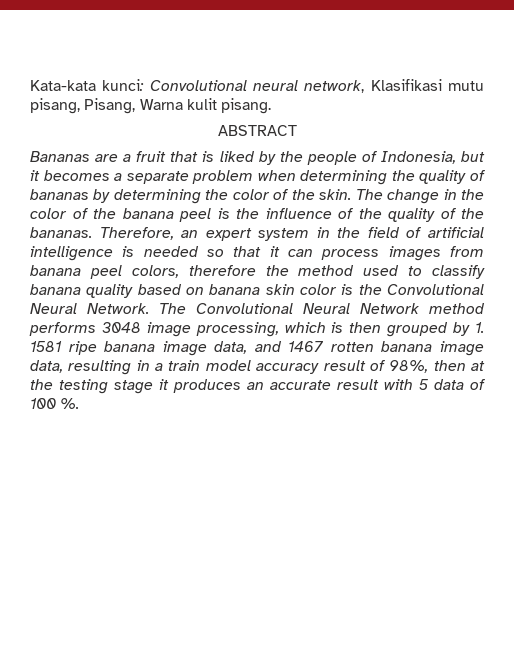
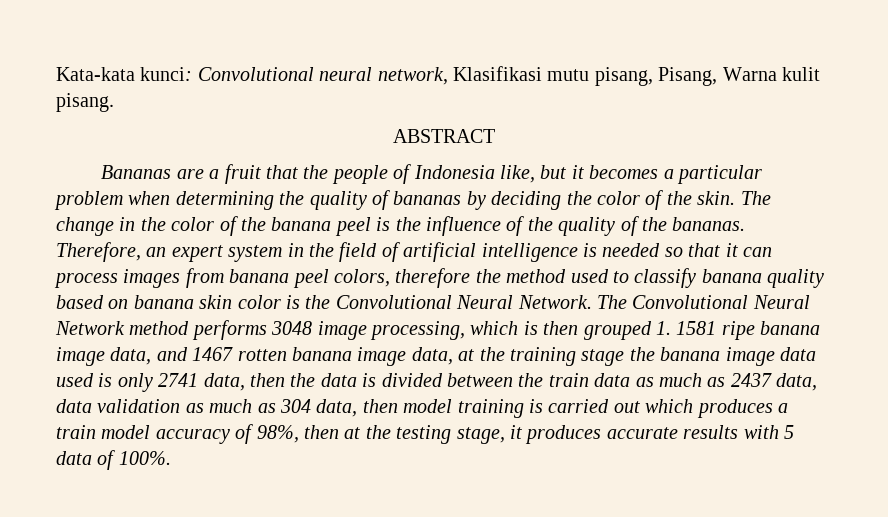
- Bananas are a fruit that is liked by the people of Indonesia, but it becomes a separate problem when determining the quality of bananas by determining the color of the skin.
+ Bananas are a fruit that the people of Indonesia like, but it becomes a particular problem when determining the quality of bananas by deciding the color of the skin.
- The Convolutional Neural Network method performs 3048 image processing, which is then grouped by 1. 1581 ripe banana image data, and 1467 rotten banana image data, resulting in a train model accuracy result of 98%, then at the testing stage it produces an accurate result with 5 data of 100 %.
+ The Convolutional Neural Network method performs 3048 image processing, which is then grouped 1. 1581 ripe banana image data, and 1467 rotten banana image data, at the training stage the banana image data used is only 2741 data, then the data is divided between the train data as much as 2437 data, data validation as much as 304 data, then model training is carried out which produces a train model accuracy of 98%, then at the testing stage, it produces accurate results with 5 data of 100%.

